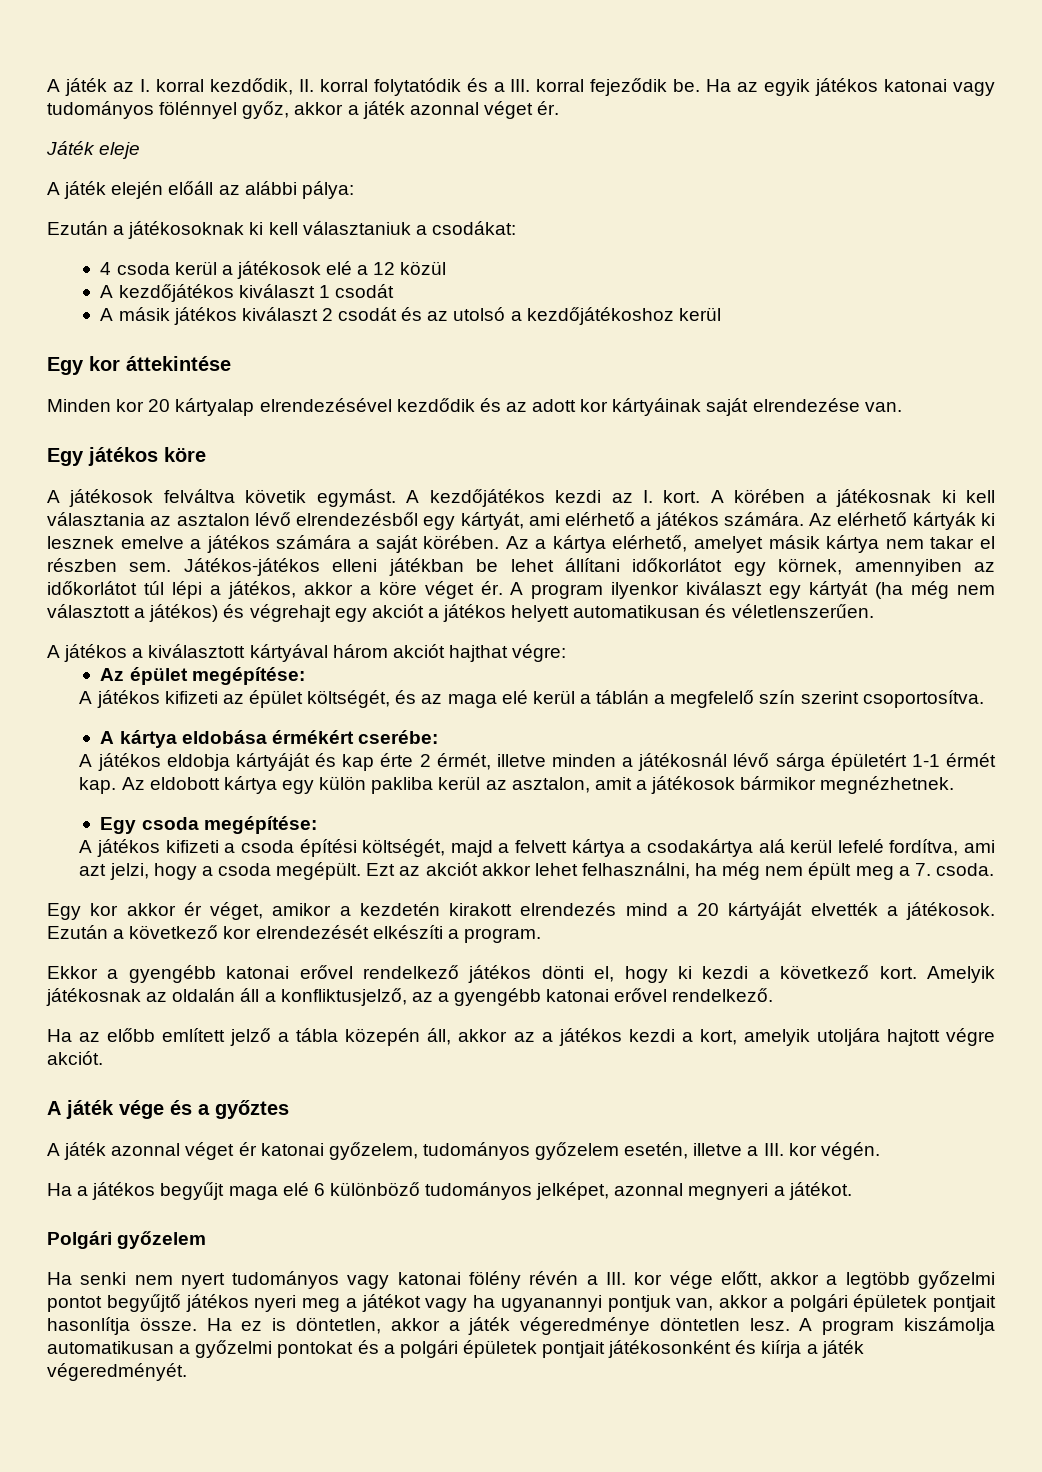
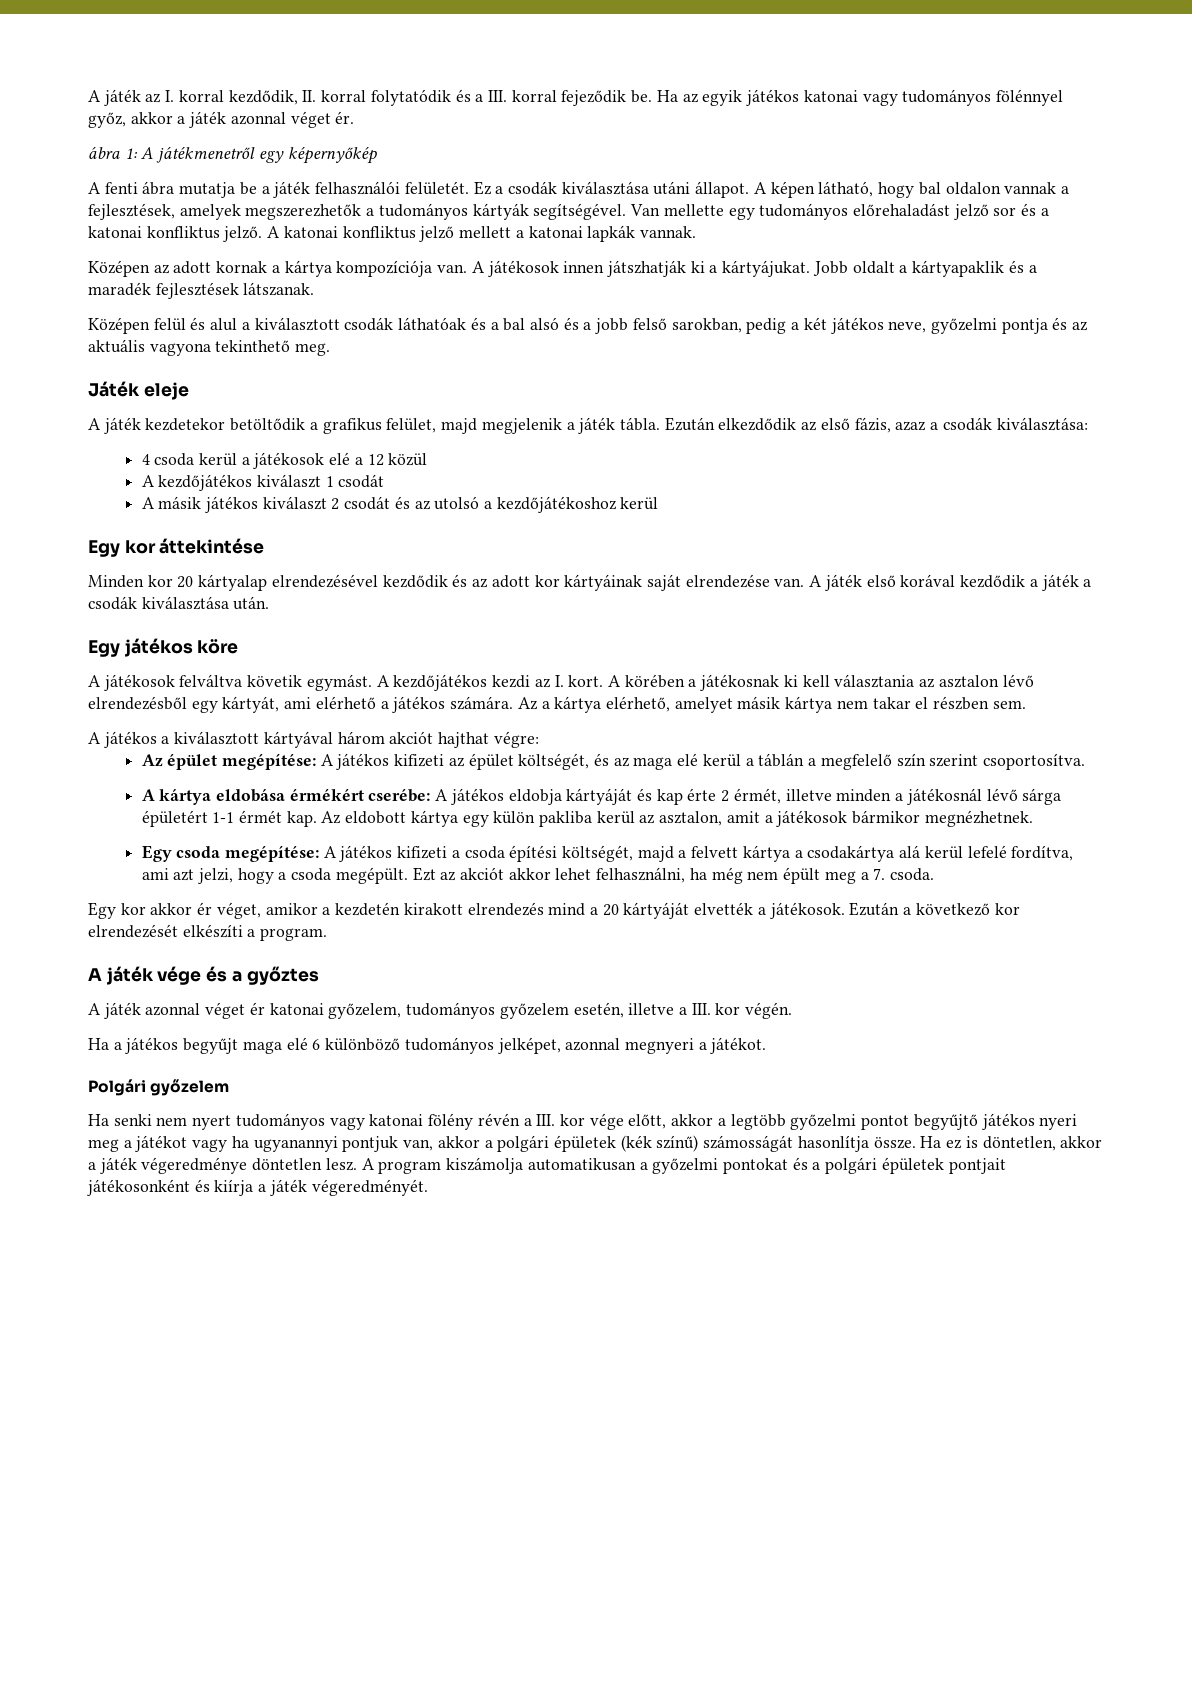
+ ábra 1: A játékmenetről egy képernyőkép
+ A fenti ábra mutatja be a játék felhasználói felületét. Ez a csodák kiválasztása utáni állapot. A képen látható, hogy bal oldalon vannak a fejlesztések, amelyek megszerezhetők a tudományos kártyák segítségével. Van mellette egy tudományos előrehaladást jelző sor és a katonai konfliktus jelző. A katonai konfliktus jelző mellett a katonai lapkák vannak.
+ Középen az adott kornak a kártya kompozíciója van. A játékosok innen játszhatják ki a kártyájukat. Jobb oldalt a kártyapaklik és a maradék fejlesztések látszanak.
+ Középen felül és alul a kiválasztott csodák láthatóak és a bal alsó és a jobb felső sarokban, pedig a két játékos neve, győzelmi pontja és az aktuális vagyona tekinthető meg.
  Játék eleje
- A játék elején előáll az alábbi pálya:
- Ezután a játékosoknak ki kell választaniuk a csodákat:
+ A játék kezdetekor betöltődik a grafikus felület, majd megjelenik a játék tábla. Ezután elkezdődik az első fázis, azaz a csodák kiválasztása:
+ A játék első korával kezdődik a játék a csodák kiválasztása után.
- Az elérhető kártyák ki lesznek emelve a játékos számára a saját körében. Az a kártya elérhető, amelyet másik kártya nem takar el részben sem. Játékos-játékos elleni játékban be lehet állítani időkorlátot egy körnek, amennyiben az időkorlátot túl lépi a játékos, akkor a köre véget ér. A program ilyenkor kiválaszt egy kártyát (ha még nem választott a játékos) és végrehajt egy akciót a játékos helyett automatikusan és véletlenszerűen.
+ Az a kártya elérhető, amelyet másik kártya nem takar el részben sem.
- Az épület megépítése:
- A játékos kifizeti az épület költségét, és az maga elé kerül a táblán a megfelelő szín szerint csoportosítva.
+ Az épület megépítése: A játékos kifizeti az épület költségét, és az maga elé kerül a táblán a megfelelő szín szerint csoportosítva.
- A kártya eldobása érmékért cserébe:
- A játékos eldobja kártyáját és kap érte 2 érmét, illetve minden a játékosnál lévő sárga épületért 1-1 érmét kap. Az eldobott kártya egy külön pakliba kerül az asztalon, amit a játékosok bármikor megnézhetnek.
+ A kártya eldobása érmékért cserébe: A játékos eldobja kártyáját és kap érte 2 érmét, illetve minden a játékosnál lévő sárga épületért 1-1 érmét kap. Az eldobott kártya egy külön pakliba kerül az asztalon, amit a játékosok bármikor megnézhetnek.
- Egy csoda megépítése:
- A játékos kifizeti a csoda építési költségét, majd a felvett kártya a csodakártya alá kerül lefelé fordítva, ami azt jelzi, hogy a csoda megépült.
+ Egy csoda megépítése: A játékos kifizeti a csoda építési költségét, majd a felvett kártya a csodakártya alá kerül lefelé fordítva, ami azt jelzi, hogy a csoda megépült.
- Ekkor a gyengébb katonai erővel rendelkező játékos dönti el, hogy ki kezdi a következő kort. Amelyik játékosnak az oldalán áll a konfliktusjelző, az a gyengébb katonai erővel rendelkező.
- Ha az előbb említett jelző a tábla közepén áll, akkor az a játékos kezdi a kort, amelyik utoljára hajtott végre akciót.
- Ha senki nem nyert tudományos vagy katonai fölény révén a III. kor vége előtt, akkor a legtöbb győzelmi pontot begyűjtő játékos nyeri meg a játékot vagy ha ugyanannyi pontjuk van, akkor a polgári épületek pontjait hasonlítja össze.
+ Ha senki nem nyert tudományos vagy katonai fölény révén a III. kor vége előtt, akkor a legtöbb győzelmi pontot begyűjtő játékos nyeri meg a játékot vagy ha ugyanannyi pontjuk van, akkor a polgári épületek (kék színű) számosságát hasonlítja össze.

